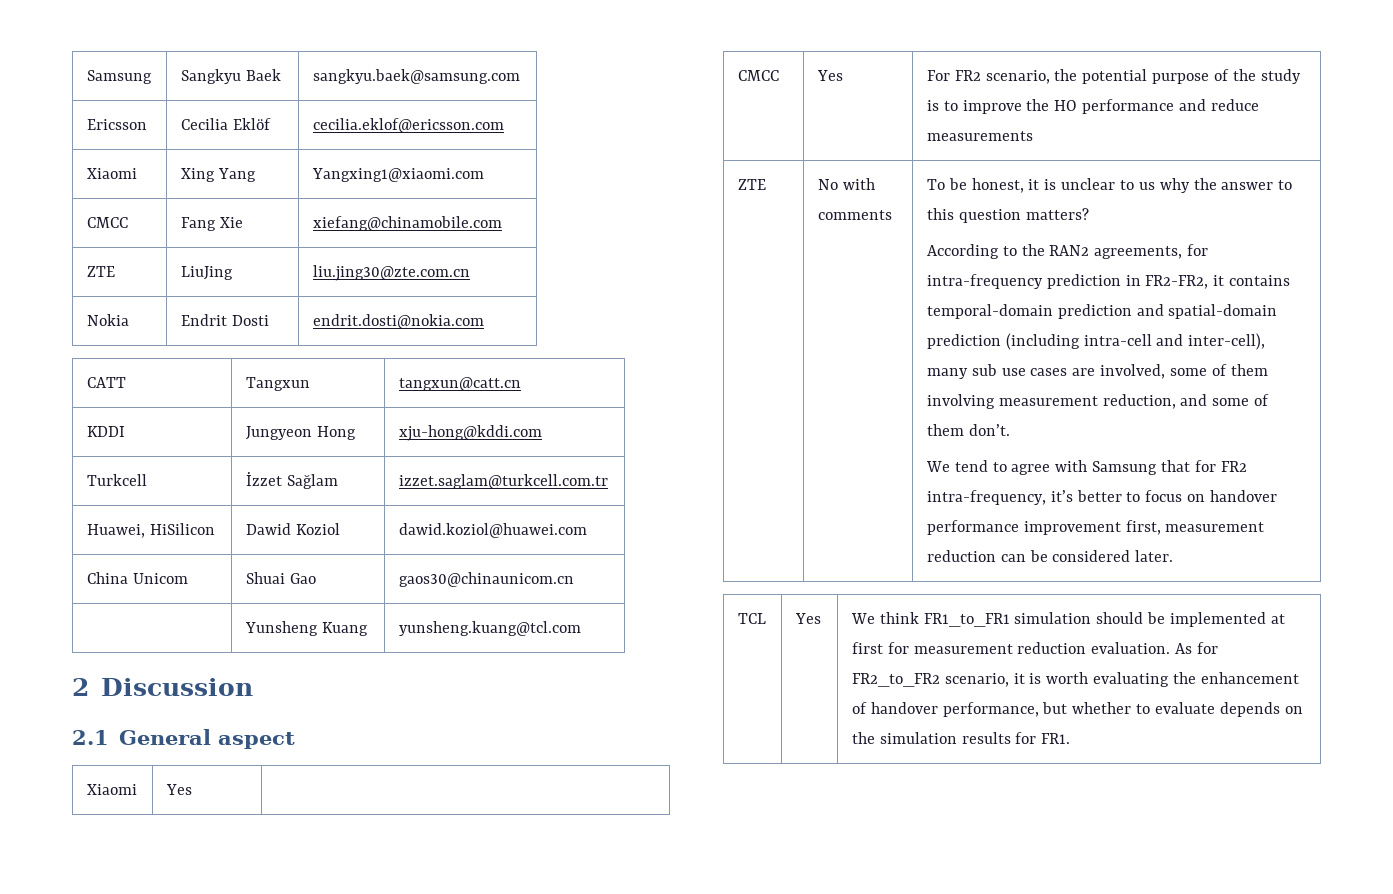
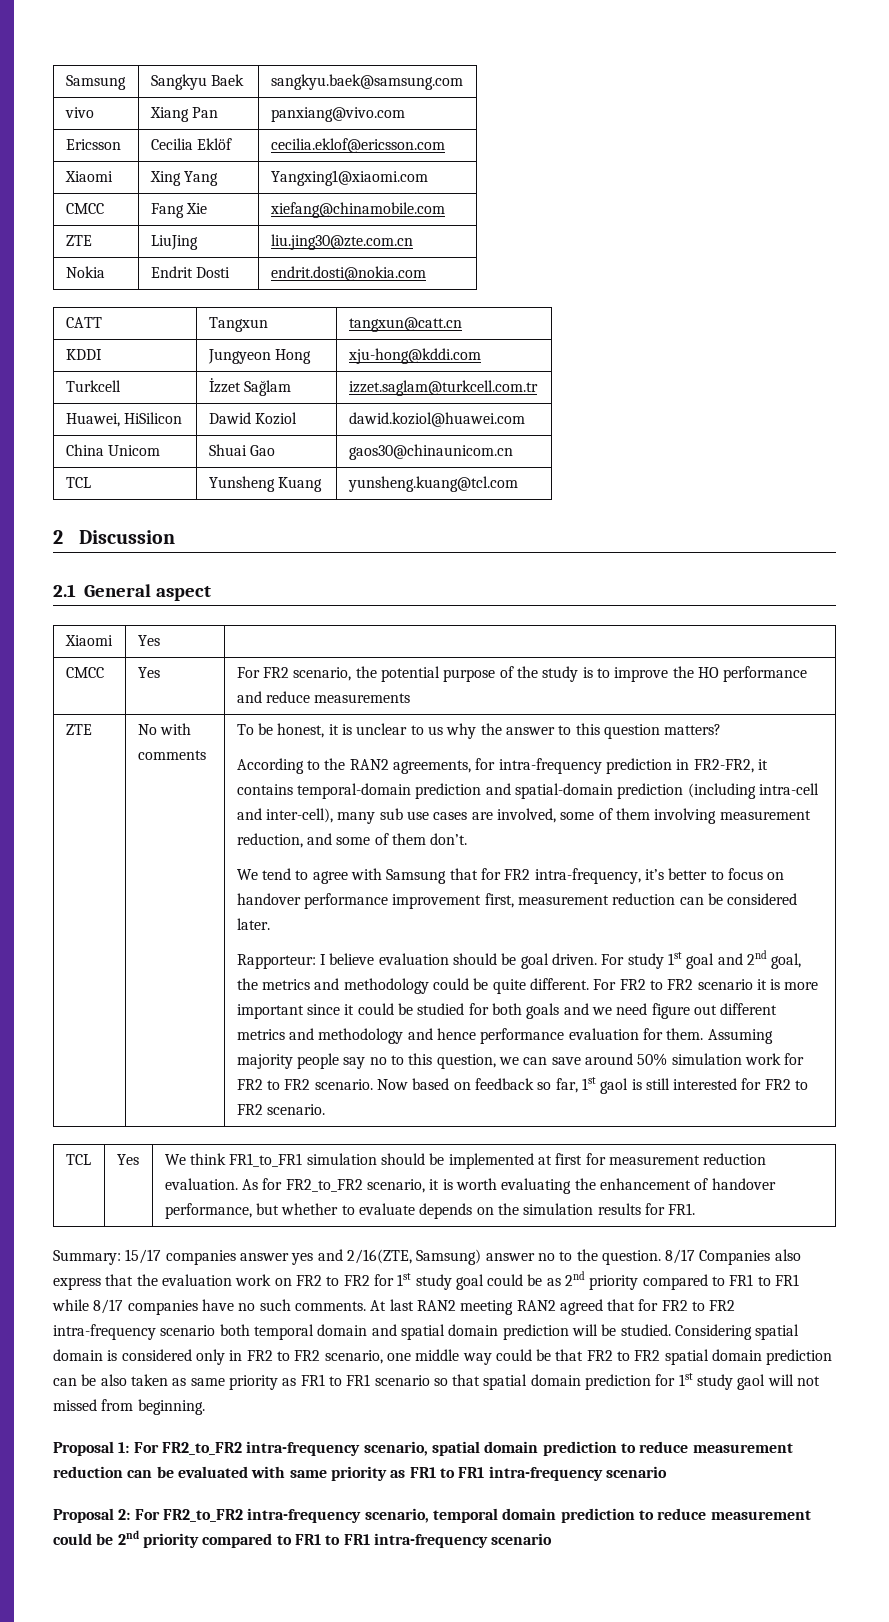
+ vivo | Xiang Pan | panxiang@vivo.com
- | Yunsheng Kuang | yunsheng.kuang@tcl.com
+ TCL | Yunsheng Kuang | yunsheng.kuang@tcl.com
+ Rapporteur: I believe evaluation should be goal driven. For study 1st goal and 2nd goal, the metrics and methodology could be quite different. For FR2 to FR2 scenario it is more important since it could be studied for both goals and we need figure out different metrics and methodology and hence performance evaluation for them. Assuming majority people say no to this question, we can save around 50% simulation work for FR2 to FR2 scenario. Now based on feedback so far, 1st gaol is still interested for FR2 to FR2 scenario.
+ Summary: 15/17 companies answer yes and 2/16(ZTE, Samsung) answer no to the question. 8/17 Companies also express that the evaluation work on FR2 to FR2 for 1st study goal could be as 2nd priority compared to FR1 to FR1 while 8/17 companies have no such comments. At last RAN2 meeting RAN2 agreed that for FR2 to FR2 intra-frequency scenario both temporal domain and spatial domain prediction will be studied. Considering spatial domain is considered only in FR2 to FR2 scenario, one middle way could be that FR2 to FR2 spatial domain prediction can be also taken as same priority as FR1 to FR1 scenario so that spatial domain prediction for 1st study gaol will not missed from beginning.
+ Proposal 1: For FR2_to_FR2 intra-frequency scenario, spatial domain prediction to reduce measurement reduction can be evaluated with same priority as FR1 to FR1 intra-frequency scenario
+ Proposal 2: For FR2_to_FR2 intra-frequency scenario, temporal domain prediction to reduce measurement could be 2nd priority compared to FR1 to FR1 intra-frequency scenario

